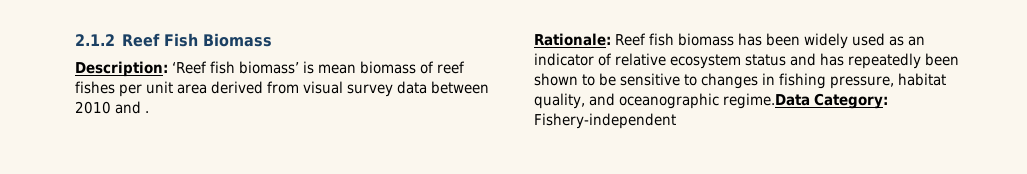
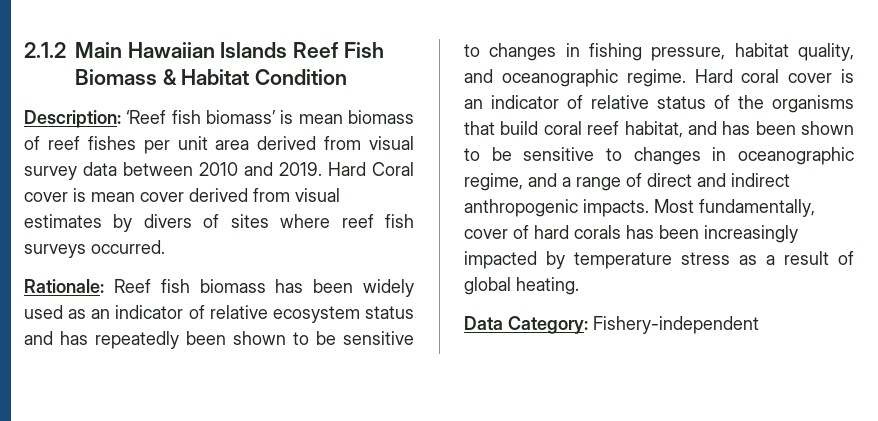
- 2.1.2 Reef Fish Biomass
+ 2.1.2 Main Hawaiian Islands Reef Fish Biomass & Habitat Condition
- Description: ‘Reef fish biomass’ is mean biomass of reef fishes per unit area derived from visual survey data between 2010 and .
+ Description: ‘Reef fish biomass’ is mean biomass of reef fishes per unit area derived from visual survey data between 2010 and 2019. Hard Coral cover is mean cover derived from visual estimates by divers of sites where reef fish surveys occurred.
- Rationale: Reef fish biomass has been widely used as an indicator of relative ecosystem status and has repeatedly been shown to be sensitive to changes in fishing pressure, habitat quality, and oceanographic regime.Data Category: Fishery-independent
+ Rationale: Reef fish biomass has been widely used as an indicator of relative ecosystem status and has repeatedly been shown to be sensitive to changes in fishing pressure, habitat quality, and oceanographic regime. Hard coral cover is an indicator of relative status of the organisms that build coral reef habitat, and has been shown to be sensitive to changes in oceanographic regime, and a range of direct and indirect anthropogenic impacts. Most fundamentally, cover of hard corals has been increasingly impacted by temperature stress as a result of global heating.
+ Data Category: Fishery-independent

